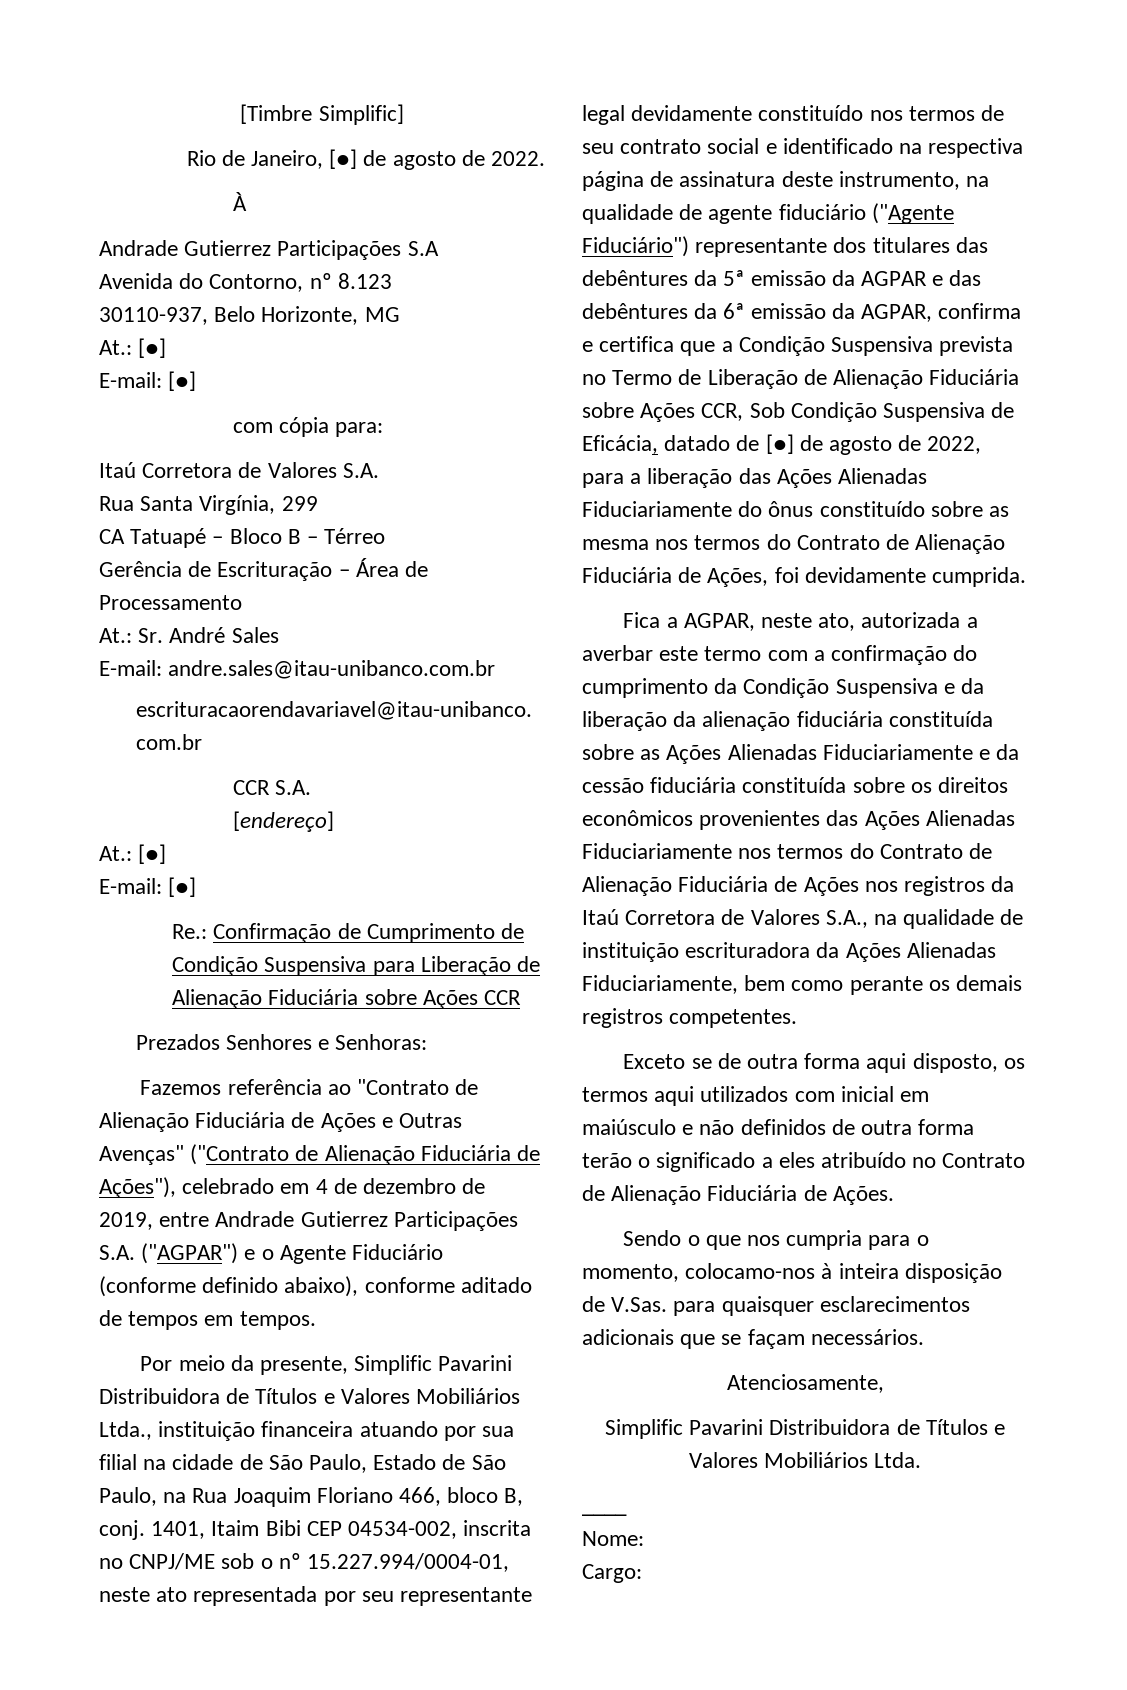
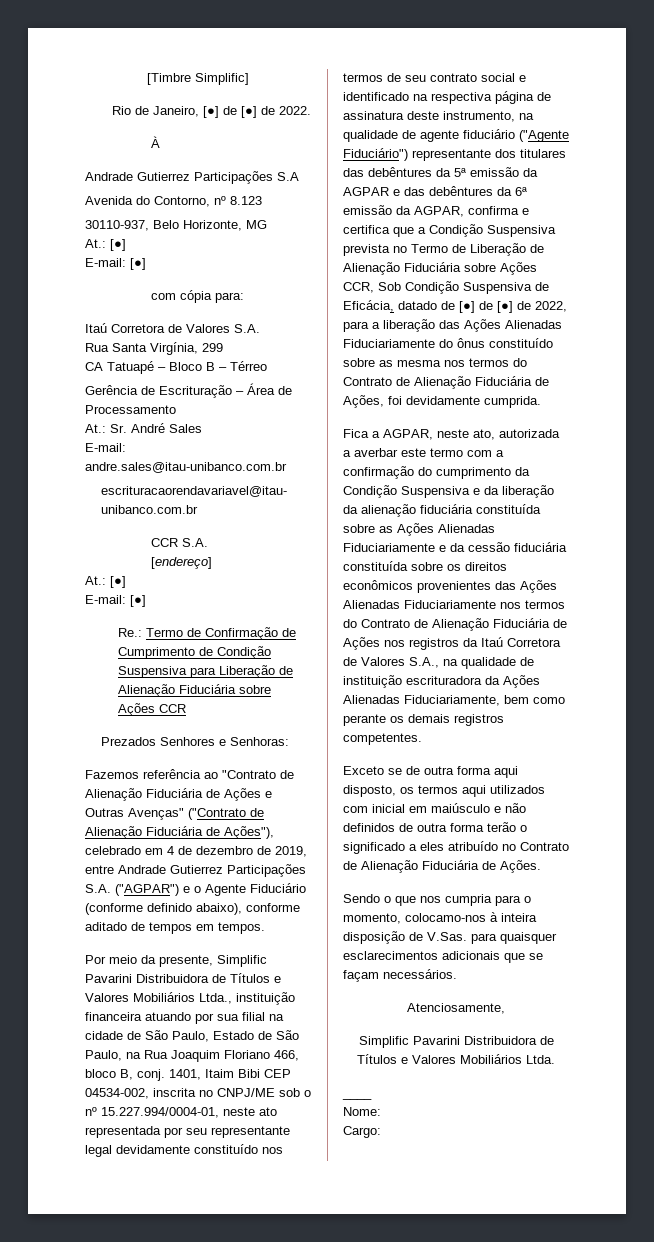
- Rio de Janeiro, [●] de agosto de 2022.
+ Rio de Janeiro, [●] de [●] de 2022.
- Re.: Confirmação de Cumprimento de Condição Suspensiva para Liberação de Alienação Fiduciária sobre Ações CCR
+ Re.: Termo de Confirmação de Cumprimento de Condição Suspensiva para Liberação de Alienação Fiduciária sobre Ações CCR
- 1401, Itaim Bibi CEP 04534-002, inscrita no CNPJ/ME sob o nº 15.227.994/0004-01, neste ato representada por seu representante legal devidamente constituído nos termos de seu contrato social e identificado na respectiva página de assinatura deste instrumento, na qualidade de agente fiduciário ("Agente Fiduciário") representante dos titulares das debêntures da 5ª emissão da AGPAR e das debêntures da 6ª emissão da AGPAR, confirma e certifica que a Condição Suspensiva prevista no Termo de Liberação de Alienação Fiduciária sobre Ações CCR, Sob Condição Suspensiva de Eficácia, datado de [●] de agosto de 2022, para a liberação das Ações Alienadas Fiduciariamente do ônus constituído sobre as mesma nos termos do Contrato de Alienação Fiduciária de Ações, foi devidamente cumprida.
+ 1401, Itaim Bibi CEP 04534-002, inscrita no CNPJ/ME sob o nº 15.227.994/0004-01, neste ato representada por seu representante legal devidamente constituído nos termos de seu contrato social e identificado na respectiva página de assinatura deste instrumento, na qualidade de agente fiduciário ("Agente Fiduciário") representante dos titulares das debêntures da 5ª emissão da AGPAR e das debêntures da 6ª emissão da AGPAR, confirma e certifica que a Condição Suspensiva prevista no Termo de Liberação de Alienação Fiduciária sobre Ações CCR, Sob Condição Suspensiva de Eficácia, datado de [●] de [●] de 2022, para a liberação das Ações Alienadas Fiduciariamente do ônus constituído sobre as mesma nos termos do Contrato de Alienação Fiduciária de Ações, foi devidamente cumprida.

